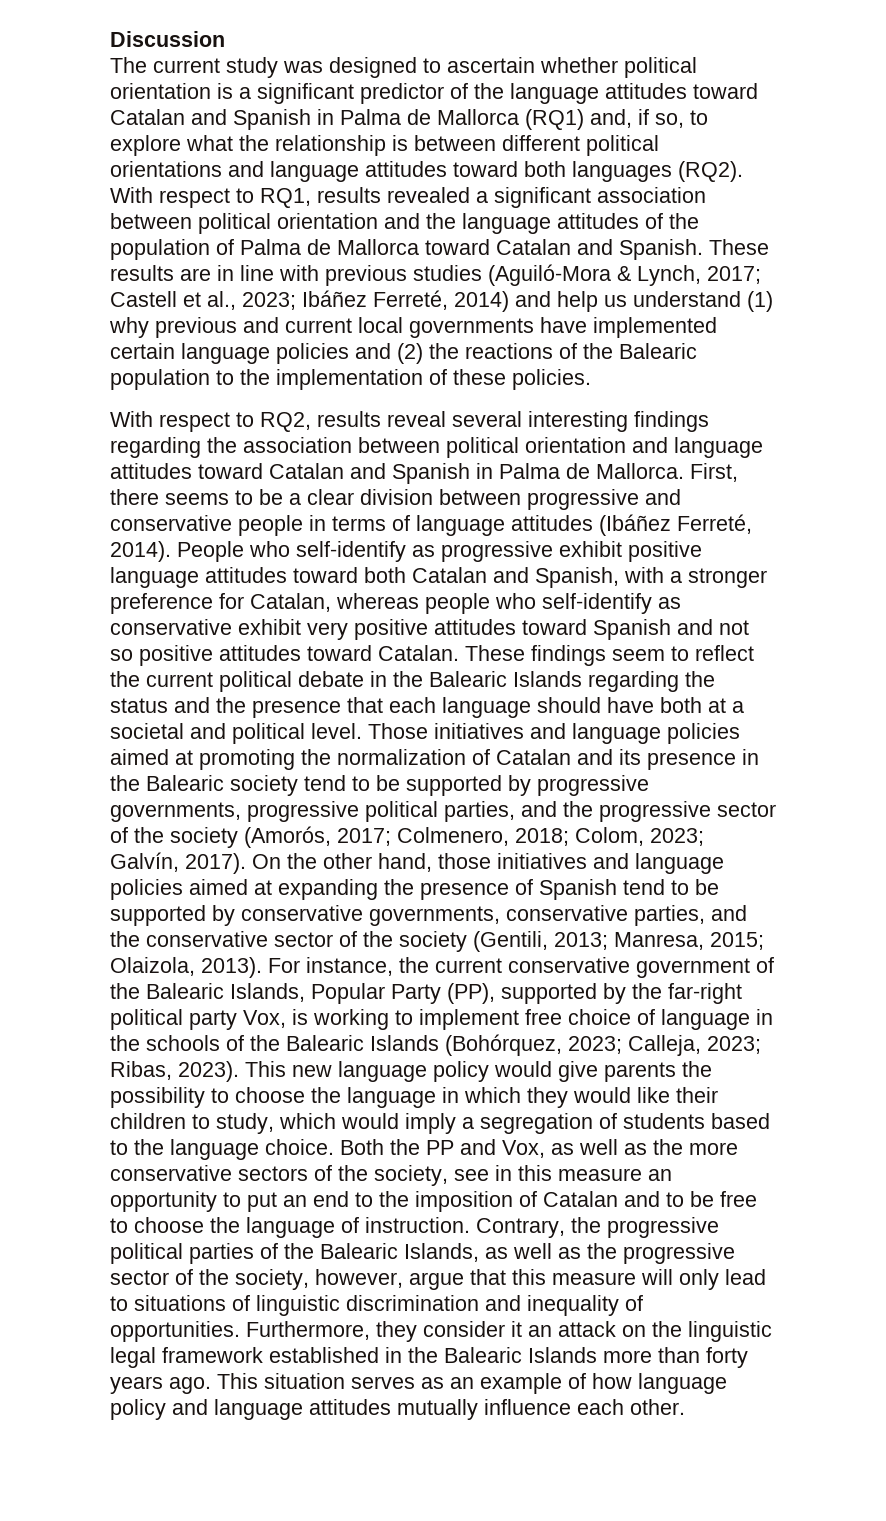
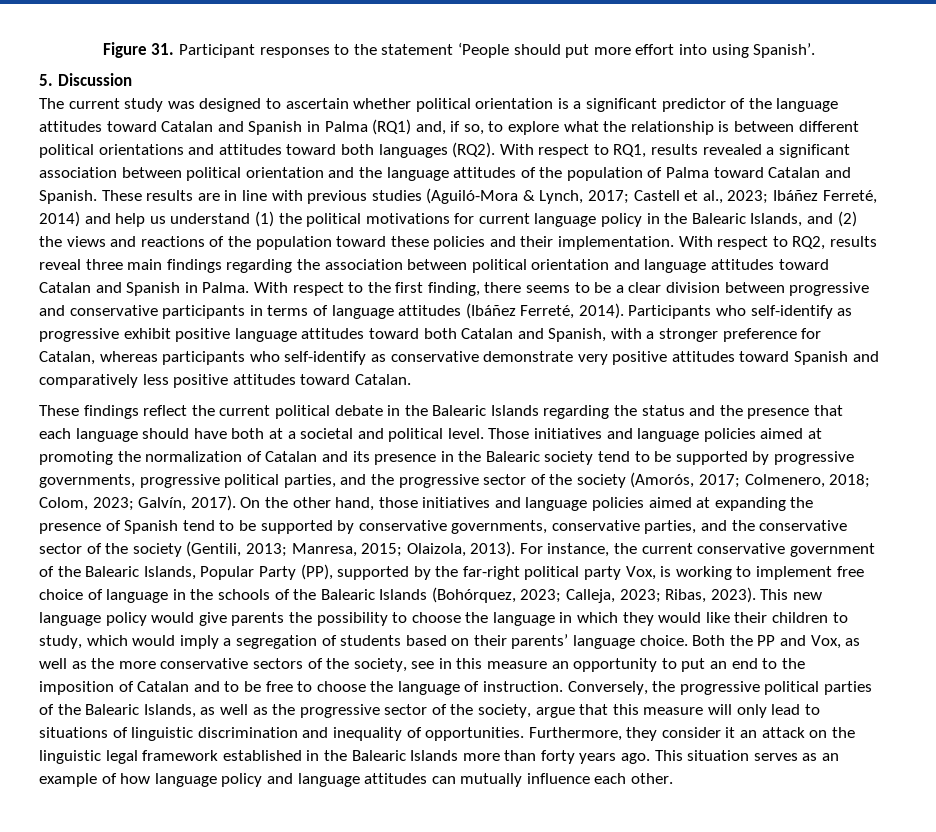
- Discussion
+ Figure 31. Participant responses to the statement ‘People should put more effort into using Spanish’.
+ 5. Discussion
- The current study was designed to ascertain whether political orientation is a significant predictor of the language attitudes toward Catalan and Spanish in Palma de Mallorca (RQ1) and, if so, to explore what the relationship is between different political orientations and language attitudes toward both languages (RQ2).
+ The current study was designed to ascertain whether political orientation is a significant predictor of the language attitudes toward Catalan and Spanish in Palma (RQ1) and, if so, to explore what the relationship is between different political orientations and attitudes toward both languages (RQ2).
- With respect to RQ1, results revealed a significant association between political orientation and the language attitudes of the population of Palma de Mallorca toward Catalan and Spanish.
+ With respect to RQ1, results revealed a significant association between political orientation and the language attitudes of the population of Palma toward Catalan and Spanish.
- Ibáñez Ferreté, 2014) and help us understand (1) why previous and current local governments have implemented certain language policies and (2) the reactions of the Balearic population to the implementation of these policies.
- With respect to RQ2, results reveal several interesting findings regarding the association between political orientation and language attitudes toward Catalan and Spanish in Palma de Mallorca. First, there seems to be a clear division between progressive and conservative people in terms of language attitudes (Ibáñez Ferreté, 2014).
+ Ibáñez Ferreté, 2014) and help us understand (1) the political motivations for current language policy in the Balearic Islands, and (2) the views and reactions of the population toward these policies and their implementation. With respect to RQ2, results reveal three main findings regarding the association between political orientation and language attitudes toward Catalan and Spanish in Palma. With respect to the first finding, there seems to be a clear division between progressive and conservative participants in terms of language attitudes (Ibáñez Ferreté, 2014).
- People who self-identify as progressive exhibit positive language attitudes toward both Catalan and Spanish, with a stronger preference for Catalan, whereas people who self-identify as conservative exhibit very positive attitudes toward Spanish and not so positive attitudes toward Catalan. These findings seem to reflect the current political debate in the Balearic Islands regarding the status and the presence that each language should have both at a societal and political level.
+ Participants who self-identify as progressive exhibit positive language attitudes toward both Catalan and Spanish, with a stronger preference for Catalan, whereas participants who self-identify as conservative demonstrate very positive attitudes toward Spanish and comparatively less positive attitudes toward Catalan.
+ These findings reflect the current political debate in the Balearic Islands regarding the status and the presence that each language should have both at a societal and political level.
- This new language policy would give parents the possibility to choose the language in which they would like their children to study, which would imply a segregation of students based to the language choice.
+ This new language policy would give parents the possibility to choose the language in which they would like their children to study, which would imply a segregation of students based on their parents’ language choice.
- Contrary, the progressive political parties of the Balearic Islands, as well as the progressive sector of the society, however, argue that this measure will only lead to situations of linguistic discrimination and inequality of opportunities.
+ Conversely, the progressive political parties of the Balearic Islands, as well as the progressive sector of the society, argue that this measure will only lead to situations of linguistic discrimination and inequality of opportunities.
- This situation serves as an example of how language policy and language attitudes mutually influence each other.
+ This situation serves as an example of how language policy and language attitudes can mutually influence each other.

